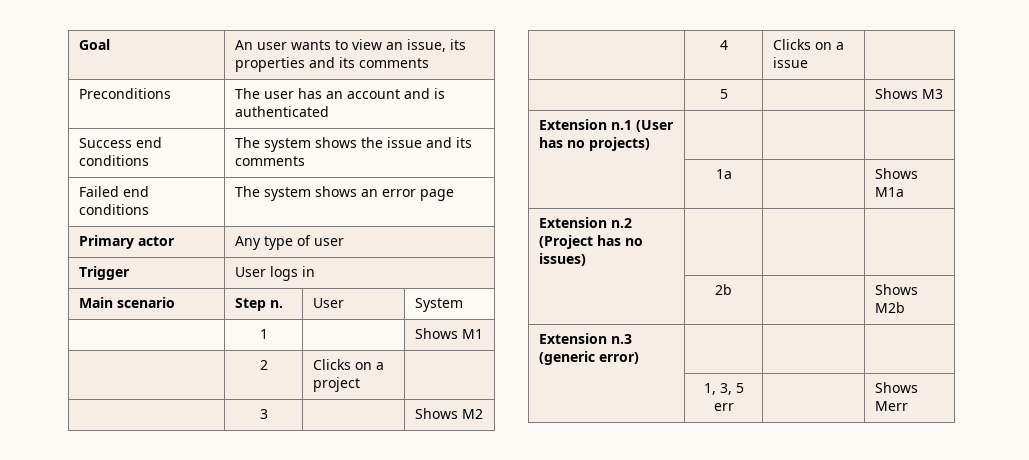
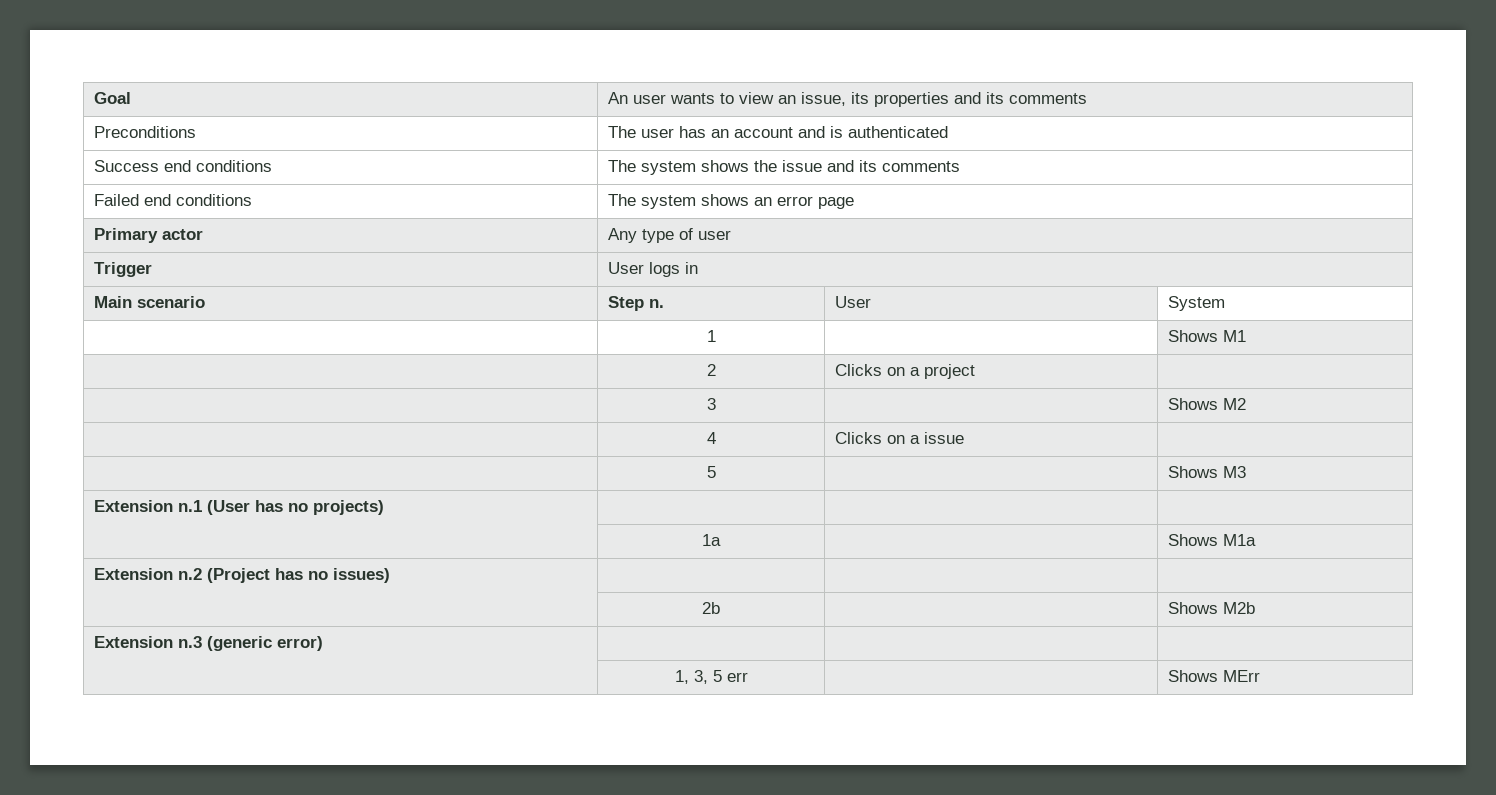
- | 1, 3, 5 err | | Shows Merr
+ | 1, 3, 5 err | | Shows MErr

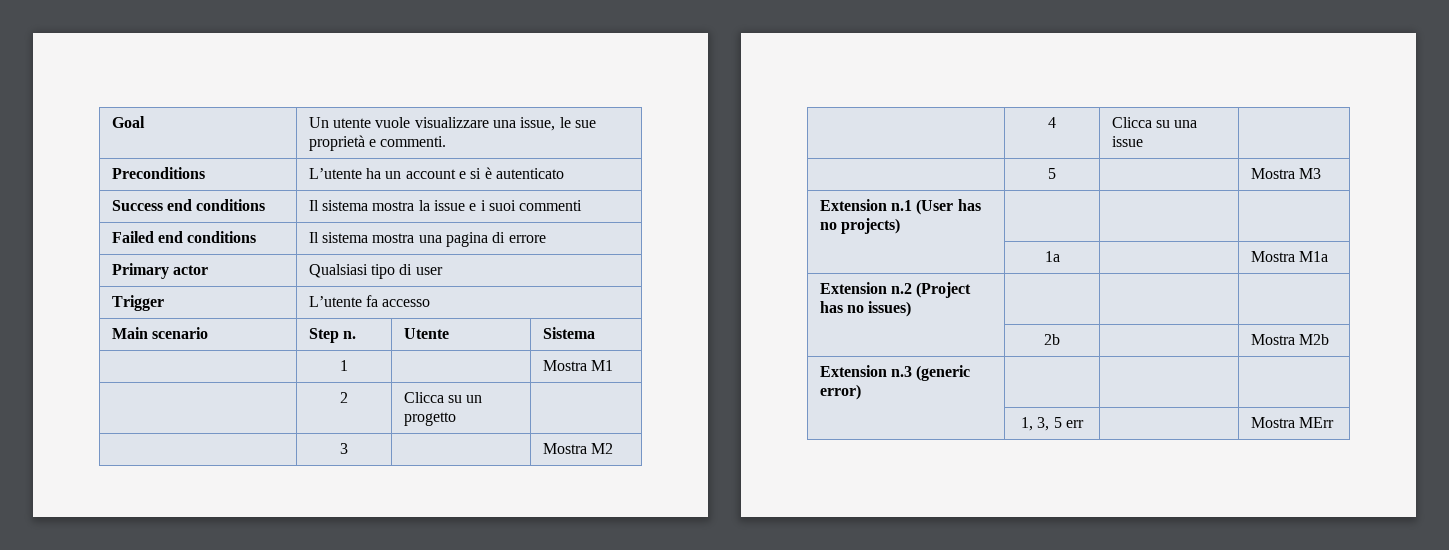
- Goal | An user wants to view an issue, its properties and its comments
- Preconditions | The user has an account and is authenticated
- Success end conditions | The system shows the issue and its comments
- Failed end conditions | The system shows an error page
+ Goal | Un utente vuole visualizzare una issue, le sue proprietà e commenti.
+ Preconditions | L’utente ha un account e si è autenticato
+ Success end conditions | Il sistema mostra la issue e i suoi commenti
+ Failed end conditions | Il sistema mostra una pagina di errore
- Primary actor | Any type of user
+ Primary actor | Qualsiasi tipo di user
- Trigger | User logs in
+ Trigger | L’utente fa accesso
- Main scenario | Step n. | User | System
- | 1 | | Shows M1
+ Main scenario | Step n. | Utente | Sistema
+ | 1 | | Mostra M1
- | 2 | Clicks on a project |
+ | 2 | Clicca su un progetto |
- | 3 | | Shows M2
+ | 3 | | Mostra M2
- | 4 | Clicks on a issue |
+ | 4 | Clicca su una issue |
- | 5 | | Shows M3
+ | 5 | | Mostra M3
- | 1a | | Shows M1a
+ | 1a | | Mostra M1a
- | 2b | | Shows M2b
+ | 2b | | Mostra M2b
- | 1, 3, 5 err | | Shows MErr
+ | 1, 3, 5 err | | Mostra MErr

